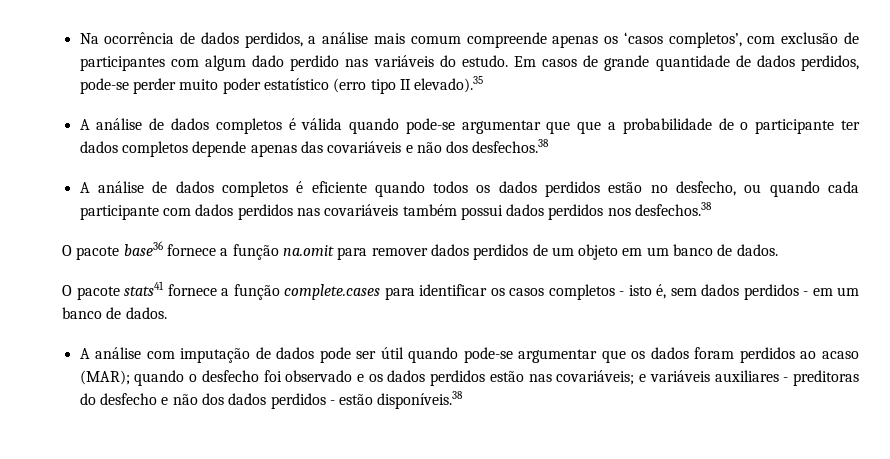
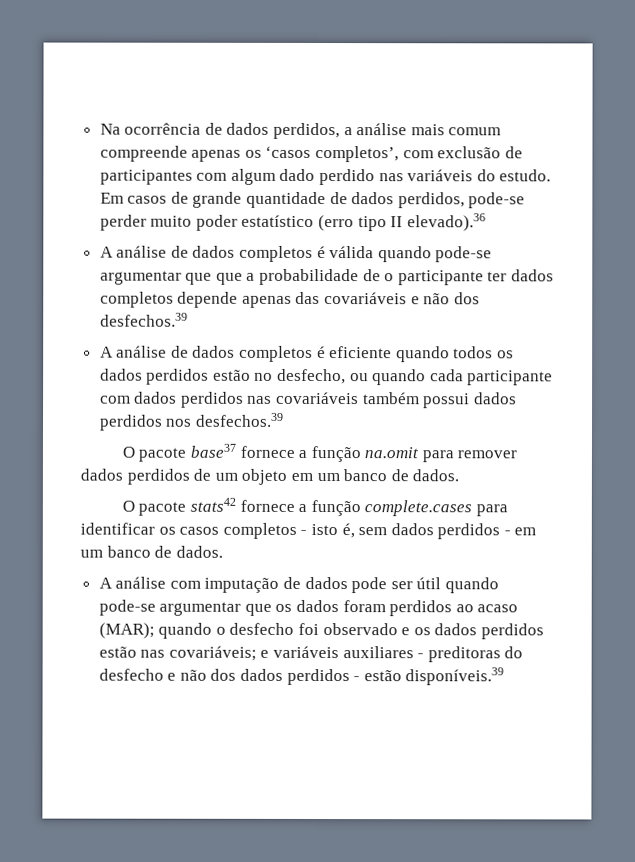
- Em casos de grande quantidade de dados perdidos, pode-se perder muito poder estatístico (erro tipo II elevado).35
+ Em casos de grande quantidade de dados perdidos, pode-se perder muito poder estatístico (erro tipo II elevado).36
- A análise de dados completos é válida quando pode-se argumentar que que a probabilidade de o participante ter dados completos depende apenas das covariáveis e não dos desfechos.38
+ A análise de dados completos é válida quando pode-se argumentar que que a probabilidade de o participante ter dados completos depende apenas das covariáveis e não dos desfechos.39
- A análise de dados completos é eficiente quando todos os dados perdidos estão no desfecho, ou quando cada participante com dados perdidos nas covariáveis também possui dados perdidos nos desfechos.38
- O pacote base36 fornece a função na.omit para remover dados perdidos de um objeto em um banco de dados.
+ A análise de dados completos é eficiente quando todos os dados perdidos estão no desfecho, ou quando cada participante com dados perdidos nas covariáveis também possui dados perdidos nos desfechos.39
+ O pacote base37 fornece a função na.omit para remover dados perdidos de um objeto em um banco de dados.
- O pacote stats41 fornece a função complete.cases para identificar os casos completos - isto é, sem dados perdidos - em um banco de dados.
+ O pacote stats42 fornece a função complete.cases para identificar os casos completos - isto é, sem dados perdidos - em um banco de dados.
- A análise com imputação de dados pode ser útil quando pode-se argumentar que os dados foram perdidos ao acaso (MAR); quando o desfecho foi observado e os dados perdidos estão nas covariáveis; e variáveis auxiliares - preditoras do desfecho e não dos dados perdidos - estão disponíveis.38
+ A análise com imputação de dados pode ser útil quando pode-se argumentar que os dados foram perdidos ao acaso (MAR); quando o desfecho foi observado e os dados perdidos estão nas covariáveis; e variáveis auxiliares - preditoras do desfecho e não dos dados perdidos - estão disponíveis.39

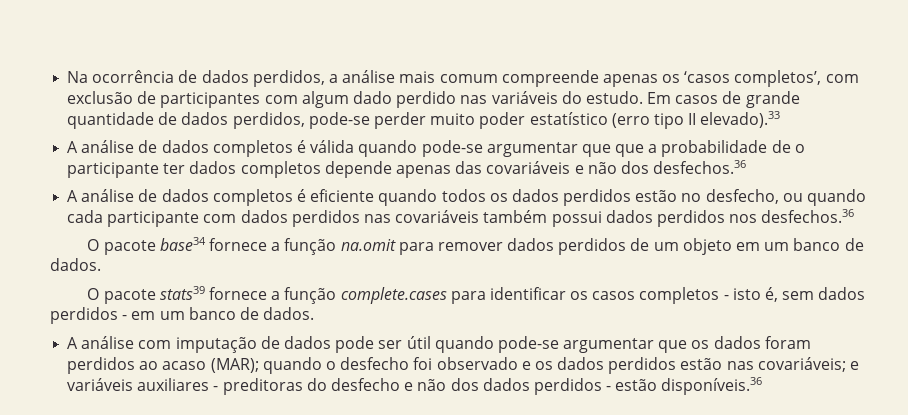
- Em casos de grande quantidade de dados perdidos, pode-se perder muito poder estatístico (erro tipo II elevado).36
+ Em casos de grande quantidade de dados perdidos, pode-se perder muito poder estatístico (erro tipo II elevado).33
- A análise de dados completos é válida quando pode-se argumentar que que a probabilidade de o participante ter dados completos depende apenas das covariáveis e não dos desfechos.39
+ A análise de dados completos é válida quando pode-se argumentar que que a probabilidade de o participante ter dados completos depende apenas das covariáveis e não dos desfechos.36
- A análise de dados completos é eficiente quando todos os dados perdidos estão no desfecho, ou quando cada participante com dados perdidos nas covariáveis também possui dados perdidos nos desfechos.39
- O pacote base37 fornece a função na.omit para remover dados perdidos de um objeto em um banco de dados.
+ A análise de dados completos é eficiente quando todos os dados perdidos estão no desfecho, ou quando cada participante com dados perdidos nas covariáveis também possui dados perdidos nos desfechos.36
+ O pacote base34 fornece a função na.omit para remover dados perdidos de um objeto em um banco de dados.
- O pacote stats42 fornece a função complete.cases para identificar os casos completos - isto é, sem dados perdidos - em um banco de dados.
+ O pacote stats39 fornece a função complete.cases para identificar os casos completos - isto é, sem dados perdidos - em um banco de dados.
- A análise com imputação de dados pode ser útil quando pode-se argumentar que os dados foram perdidos ao acaso (MAR); quando o desfecho foi observado e os dados perdidos estão nas covariáveis; e variáveis auxiliares - preditoras do desfecho e não dos dados perdidos - estão disponíveis.39
+ A análise com imputação de dados pode ser útil quando pode-se argumentar que os dados foram perdidos ao acaso (MAR); quando o desfecho foi observado e os dados perdidos estão nas covariáveis; e variáveis auxiliares - preditoras do desfecho e não dos dados perdidos - estão disponíveis.36

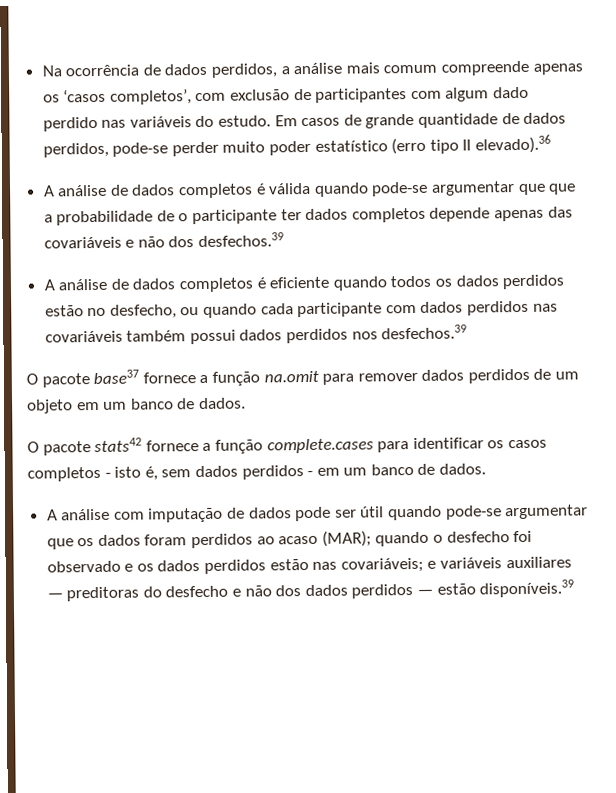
- Em casos de grande quantidade de dados perdidos, pode-se perder muito poder estatístico (erro tipo II elevado).33
+ Em casos de grande quantidade de dados perdidos, pode-se perder muito poder estatístico (erro tipo II elevado).36
- A análise de dados completos é válida quando pode-se argumentar que que a probabilidade de o participante ter dados completos depende apenas das covariáveis e não dos desfechos.36
+ A análise de dados completos é válida quando pode-se argumentar que que a probabilidade de o participante ter dados completos depende apenas das covariáveis e não dos desfechos.39
- A análise de dados completos é eficiente quando todos os dados perdidos estão no desfecho, ou quando cada participante com dados perdidos nas covariáveis também possui dados perdidos nos desfechos.36
- O pacote base34 fornece a função na.omit para remover dados perdidos de um objeto em um banco de dados.
+ A análise de dados completos é eficiente quando todos os dados perdidos estão no desfecho, ou quando cada participante com dados perdidos nas covariáveis também possui dados perdidos nos desfechos.39
+ O pacote base37 fornece a função na.omit para remover dados perdidos de um objeto em um banco de dados.
- O pacote stats39 fornece a função complete.cases para identificar os casos completos - isto é, sem dados perdidos - em um banco de dados.
+ O pacote stats42 fornece a função complete.cases para identificar os casos completos - isto é, sem dados perdidos - em um banco de dados.
- A análise com imputação de dados pode ser útil quando pode-se argumentar que os dados foram perdidos ao acaso (MAR); quando o desfecho foi observado e os dados perdidos estão nas covariáveis; e variáveis auxiliares - preditoras do desfecho e não dos dados perdidos - estão disponíveis.36
+ A análise com imputação de dados pode ser útil quando pode-se argumentar que os dados foram perdidos ao acaso (MAR); quando o desfecho foi observado e os dados perdidos estão nas covariáveis; e variáveis auxiliares — preditoras do desfecho e não dos dados perdidos — estão disponíveis.39

